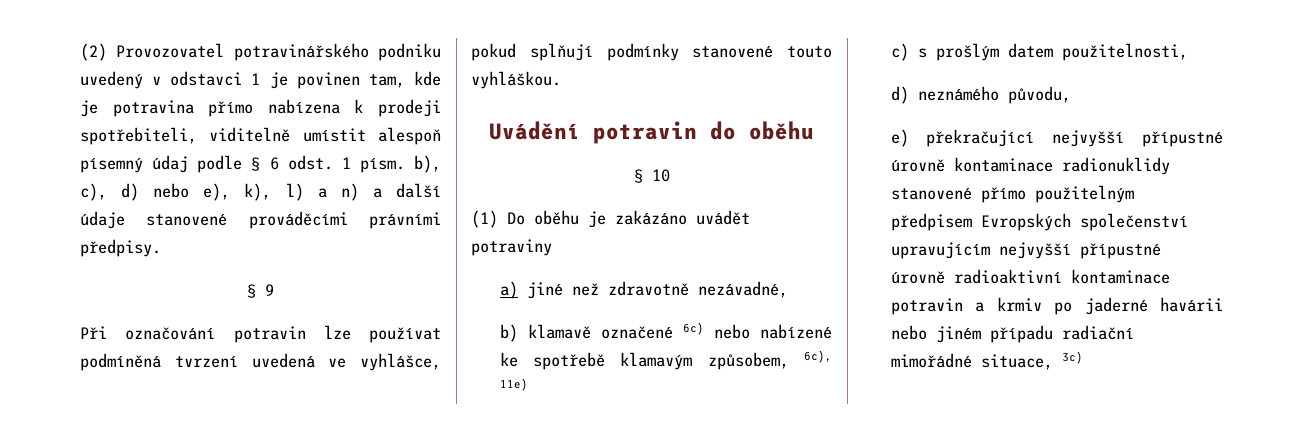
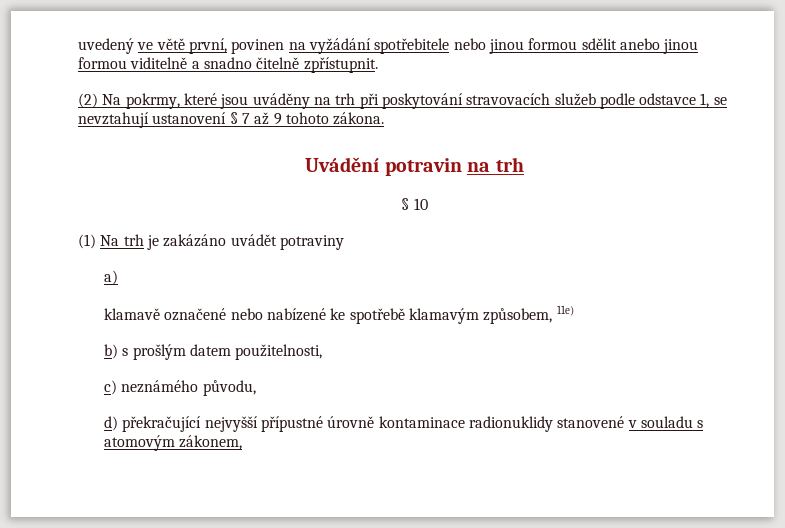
- (2) Provozovatel potravinářského podniku uvedený v odstavci 1 je povinen tam, kde je potravina přímo nabízena k prodeji spotřebiteli, viditelně umístit alespoň písemný údaj podle § 6 odst. 1 písm. b), c), d) nebo e), k), l) a n) a další údaje stanovené prováděcími právními předpisy.
- § 9
- Při označování potravin lze používat podmíněná tvrzení uvedená ve vyhlášce, pokud splňují podmínky stanovené touto vyhláškou.
+ uvedený ve větě první, povinen na vyžádání spotřebitele nebo jinou formou sdělit anebo jinou formou viditelně a snadno čitelně zpřístupnit.
+ (2) Na pokrmy, které jsou uváděny na trh při poskytování stravovacích služeb podle odstavce 1, se nevztahují ustanovení § 7 až 9 tohoto zákona.
- Uvádění potravin do oběhu
+ Uvádění potravin na trh
- (1) Do oběhu je zakázáno uvádět potraviny
+ (1) Na trh je zakázáno uvádět potraviny
- a) jiné než zdravotně nezávadné,
- b) klamavě označené 6c) nebo nabízené ke spotřebě klamavým způsobem, 6c), 11e)
+ a)
+ klamavě označené nebo nabízené ke spotřebě klamavým způsobem, 11e)
- c) s prošlým datem použitelnosti,
+ b) s prošlým datem použitelnosti,
- d) neznámého původu,
+ c) neznámého původu,
- e) překračující nejvyšší přípustné úrovně kontaminace radionuklidy stanovené přímo použitelným předpisem Evropských společenství upravujícím nejvyšší přípustné úrovně radioaktivní kontaminace potravin a krmiv po jaderné havárii nebo jiném případu radiační mimořádné situace, 3c)
+ d) překračující nejvyšší přípustné úrovně kontaminace radionuklidy stanovené v souladu s atomovým zákonem,

